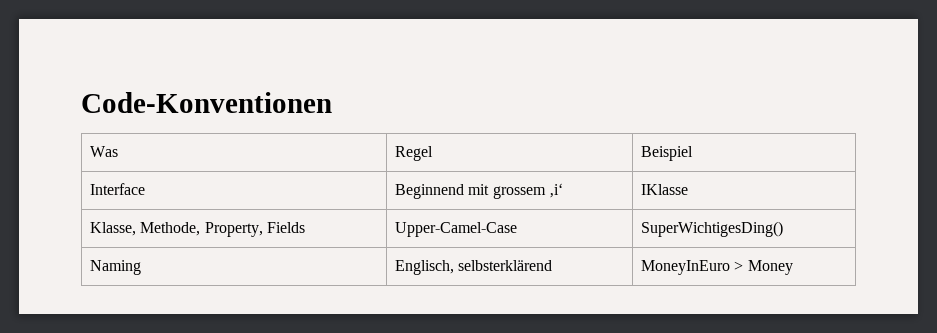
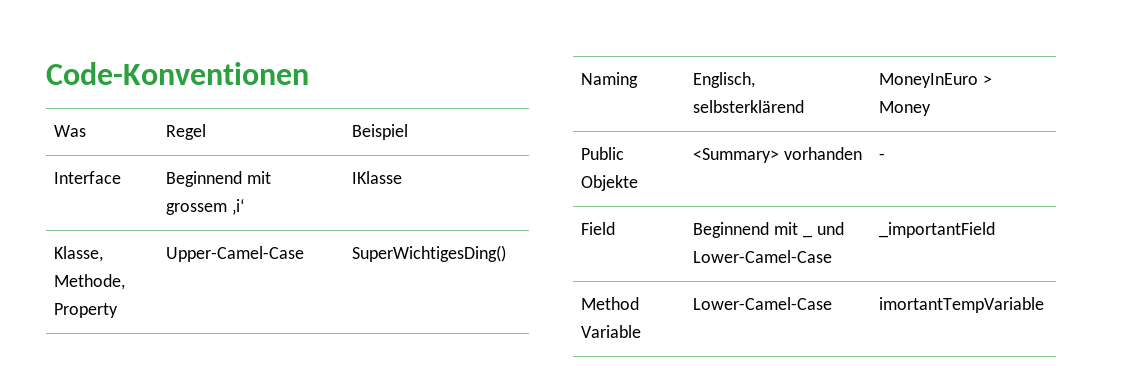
- Klasse, Methode, Property, Fields | Upper-Camel-Case | SuperWichtigesDing()
+ Klasse, Methode, Property | Upper-Camel-Case | SuperWichtigesDing()
+ Public Objekte | <Summary> vorhanden | -
+ Field | Beginnend mit _ und Lower-Camel-Case | _importantField
+ Method Variable | Lower-Camel-Case | imortantTempVariable

